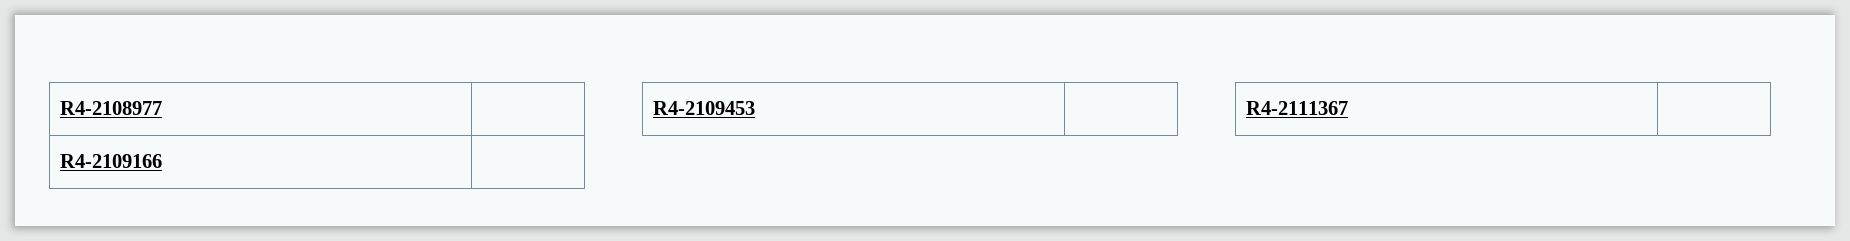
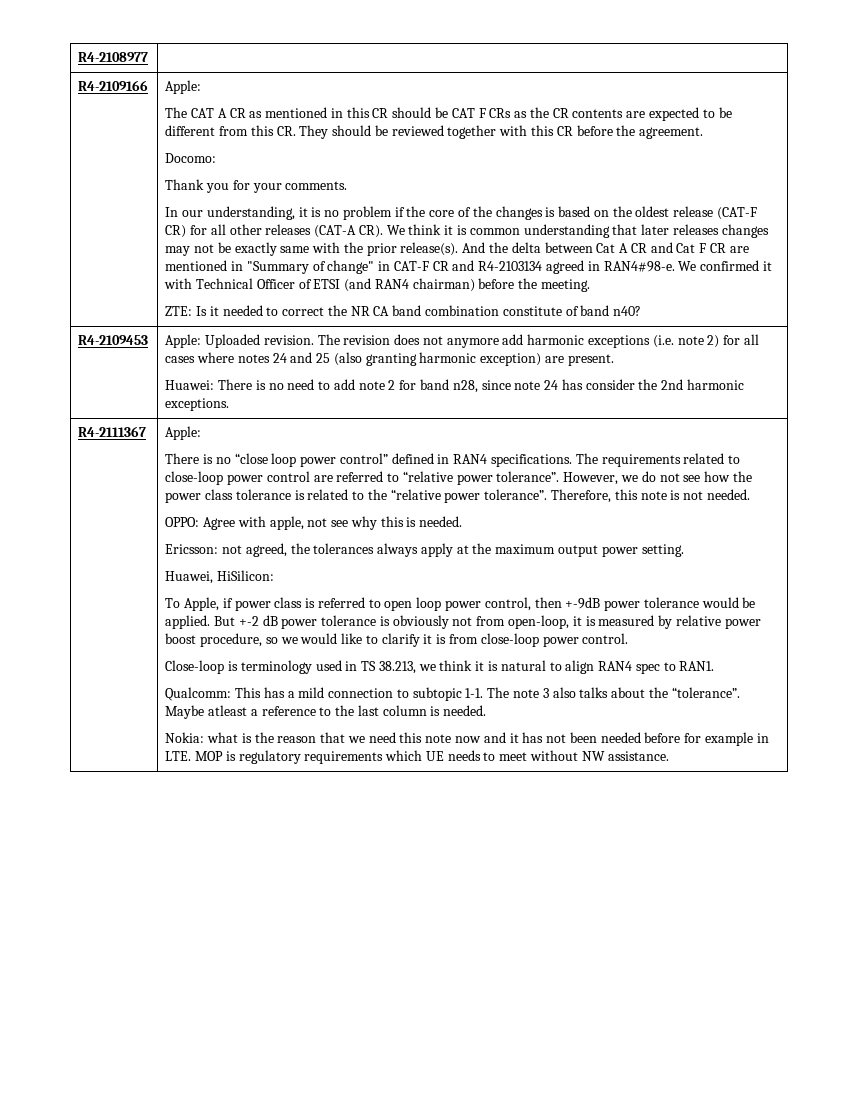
- R4-2109166 |
- R4-2109453 |
- R4-2111367 |
+ R4-2109166 | Apple:
+ The CAT A CR as mentioned in this CR should be CAT F CRs as the CR contents are expected to be different from this CR. They should be reviewed together with this CR before the agreement.
+ Docomo:
+ Thank you for your comments.
+ In our understanding, it is no problem if the core of the changes is based on the oldest release (CAT-F CR) for all other releases (CAT-A CR). We think it is common understanding that later releases changes may not be exactly same with the prior release(s). And the delta between Cat A CR and Cat F CR are mentioned in "Summary of change" in CAT-F CR and R4-2103134 agreed in RAN4#98-e. We confirmed it with Technical Officer of ETSI (and RAN4 chairman) before the meeting.
+ ZTE: Is it needed to correct the NR CA band combination constitute of band n40?
+ R4-2109453 | Apple: Uploaded revision. The revision does not anymore add harmonic exceptions (i.e. note 2) for all cases where notes 24 and 25 (also granting harmonic exception) are present.
+ Huawei: There is no need to add note 2 for band n28, since note 24 has consider the 2nd harmonic exceptions.
+ R4-2111367 | Apple:
+ There is no “close loop power control” defined in RAN4 specifications. The requirements related to close-loop power control are referred to “relative power tolerance”. However, we do not see how the power class tolerance is related to the “relative power tolerance”. Therefore, this note is not needed.
+ OPPO: Agree with apple, not see why this is needed.
+ Ericsson: not agreed, the tolerances always apply at the maximum output power setting.
+ Huawei, HiSilicon:
+ To Apple, if power class is referred to open loop power control, then +-9dB power tolerance would be applied. But +-2 dB power tolerance is obviously not from open-loop, it is measured by relative power boost procedure, so we would like to clarify it is from close-loop power control.
+ Close-loop is terminology used in TS 38.213, we think it is natural to align RAN4 spec to RAN1.
+ Qualcomm: This has a mild connection to subtopic 1-1. The note 3 also talks about the “tolerance”. Maybe atleast a reference to the last column is needed.
+ Nokia: what is the reason that we need this note now and it has not been needed before for example in LTE. MOP is regulatory requirements which UE needs to meet without NW assistance.

